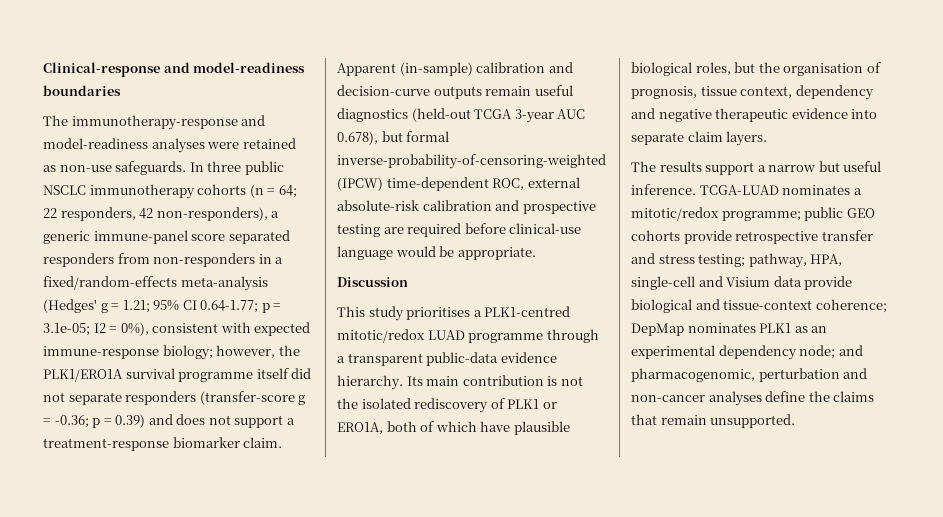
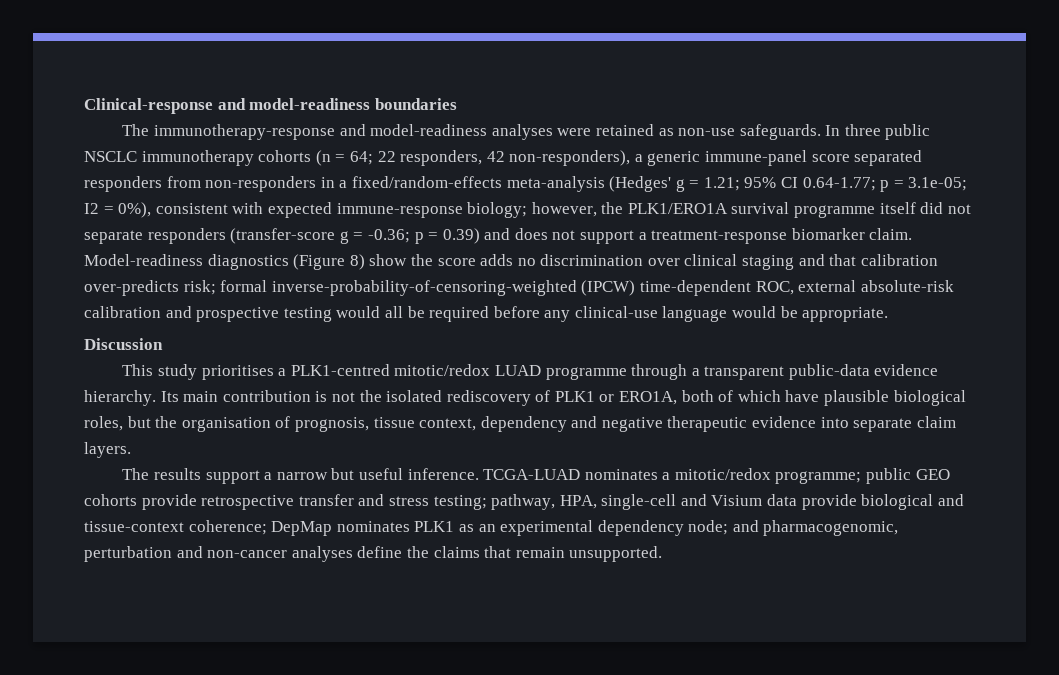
- Apparent (in-sample) calibration and decision-curve outputs remain useful diagnostics (held-out TCGA 3-year AUC 0.678), but formal inverse-probability-of-censoring-weighted (IPCW) time-dependent ROC, external absolute-risk calibration and prospective testing are required before clinical-use language would be appropriate.
+ Model-readiness diagnostics (Figure 8) show the score adds no discrimination over clinical staging and that calibration over-predicts risk; formal inverse-probability-of-censoring-weighted (IPCW) time-dependent ROC, external absolute-risk calibration and prospective testing would all be required before any clinical-use language would be appropriate.

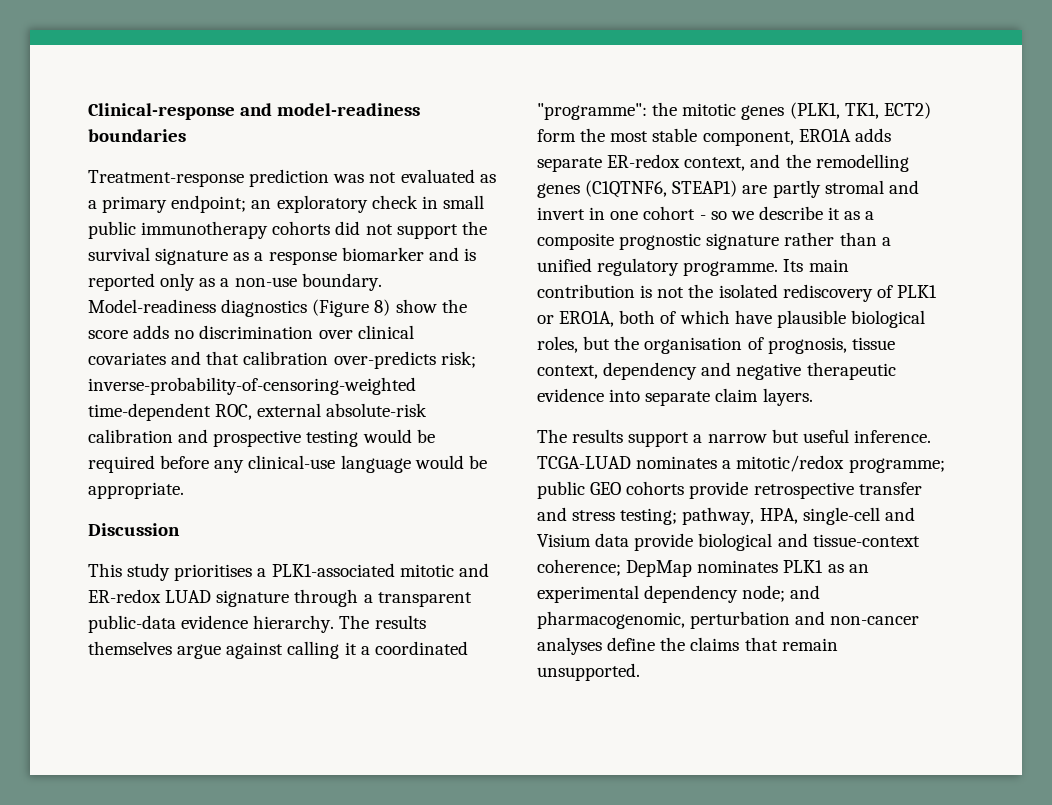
- The immunotherapy-response and model-readiness analyses were retained as non-use safeguards. In three public NSCLC immunotherapy cohorts (n = 64; 22 responders, 42 non-responders), a generic immune-panel score separated responders from non-responders in a fixed/random-effects meta-analysis (Hedges' g = 1.21; 95% CI 0.64-1.77; p = 3.1e-05; I2 = 0%), consistent with expected immune-response biology; however, the PLK1/ERO1A survival programme itself did not separate responders (transfer-score g = -0.36; p = 0.39) and does not support a treatment-response biomarker claim.
+ Treatment-response prediction was not evaluated as a primary endpoint; an exploratory check in small public immunotherapy cohorts did not support the survival signature as a response biomarker and is reported only as a non-use boundary.
- Model-readiness diagnostics (Figure 8) show the score adds no discrimination over clinical staging and that calibration over-predicts risk; formal inverse-probability-of-censoring-weighted (IPCW) time-dependent ROC, external absolute-risk calibration and prospective testing would all be required before any clinical-use language would be appropriate.
+ Model-readiness diagnostics (Figure 8) show the score adds no discrimination over clinical covariates and that calibration over-predicts risk; inverse-probability-of-censoring-weighted time-dependent ROC, external absolute-risk calibration and prospective testing would be required before any clinical-use language would be appropriate.
- This study prioritises a PLK1-centred mitotic/redox LUAD programme through a transparent public-data evidence hierarchy.
+ This study prioritises a PLK1-associated mitotic and ER-redox LUAD signature through a transparent public-data evidence hierarchy.
+ The results themselves argue against calling it a coordinated "programme": the mitotic genes (PLK1, TK1, ECT2) form the most stable component, ERO1A adds separate ER-redox context, and the remodelling genes (C1QTNF6, STEAP1) are partly stromal and invert in one cohort - so we describe it as a composite prognostic signature rather than a unified regulatory programme.

